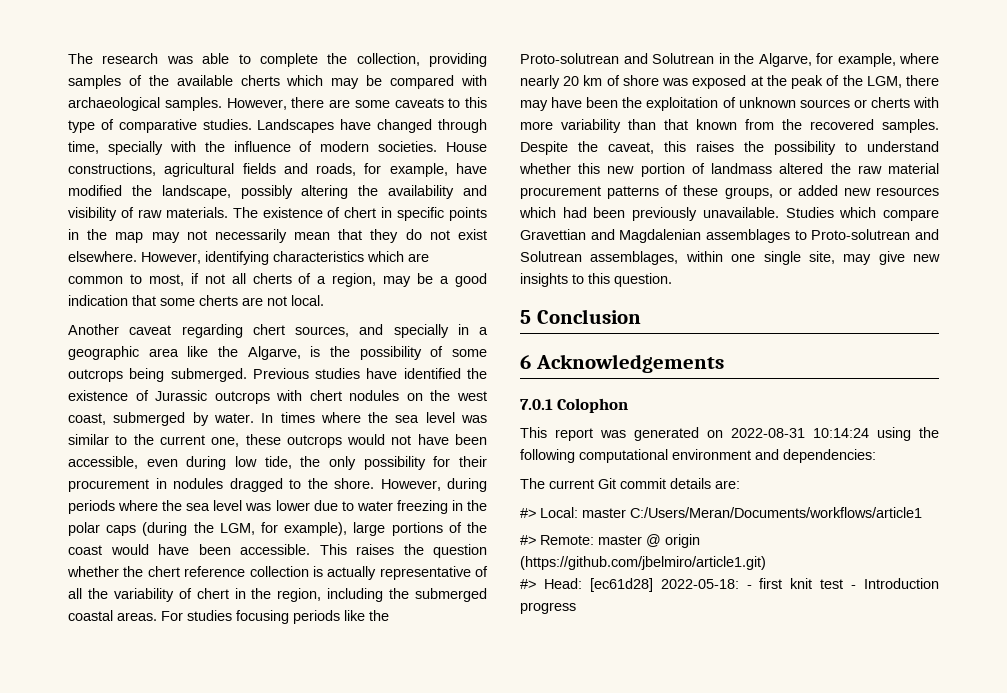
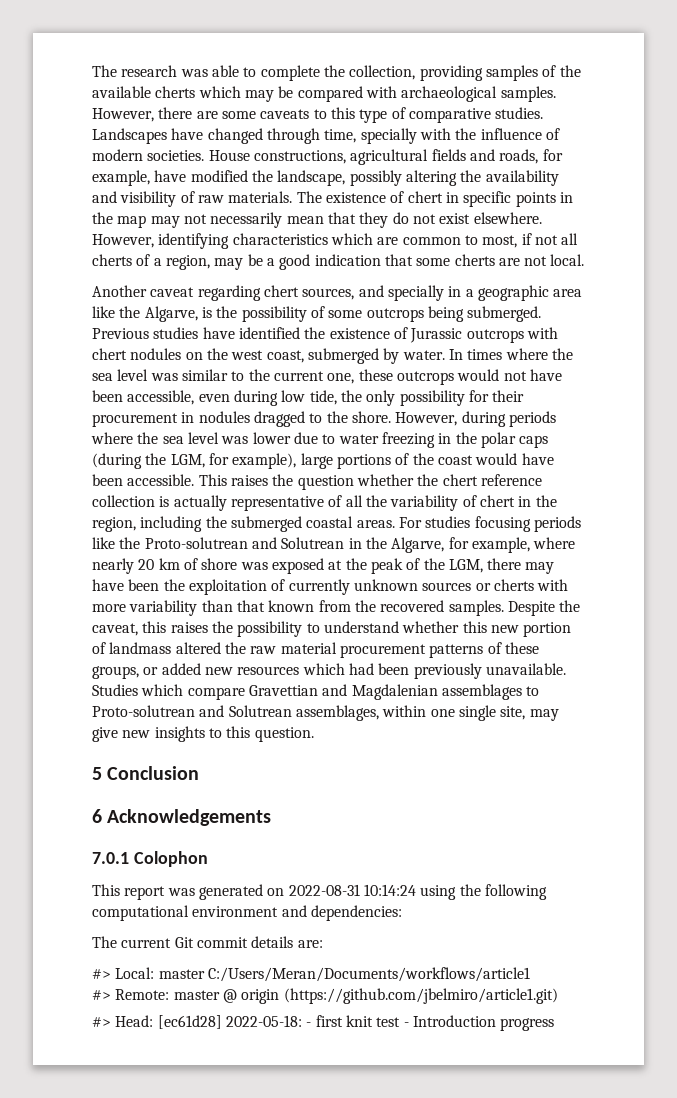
- For studies focusing periods like the Proto-solutrean and Solutrean in the Algarve, for example, where nearly 20 km of shore was exposed at the peak of the LGM, there may have been the exploitation of unknown sources or cherts with more variability than that known from the recovered samples.
+ For studies focusing periods like the Proto-solutrean and Solutrean in the Algarve, for example, where nearly 20 km of shore was exposed at the peak of the LGM, there may have been the exploitation of currently unknown sources or cherts with more variability than that known from the recovered samples.

